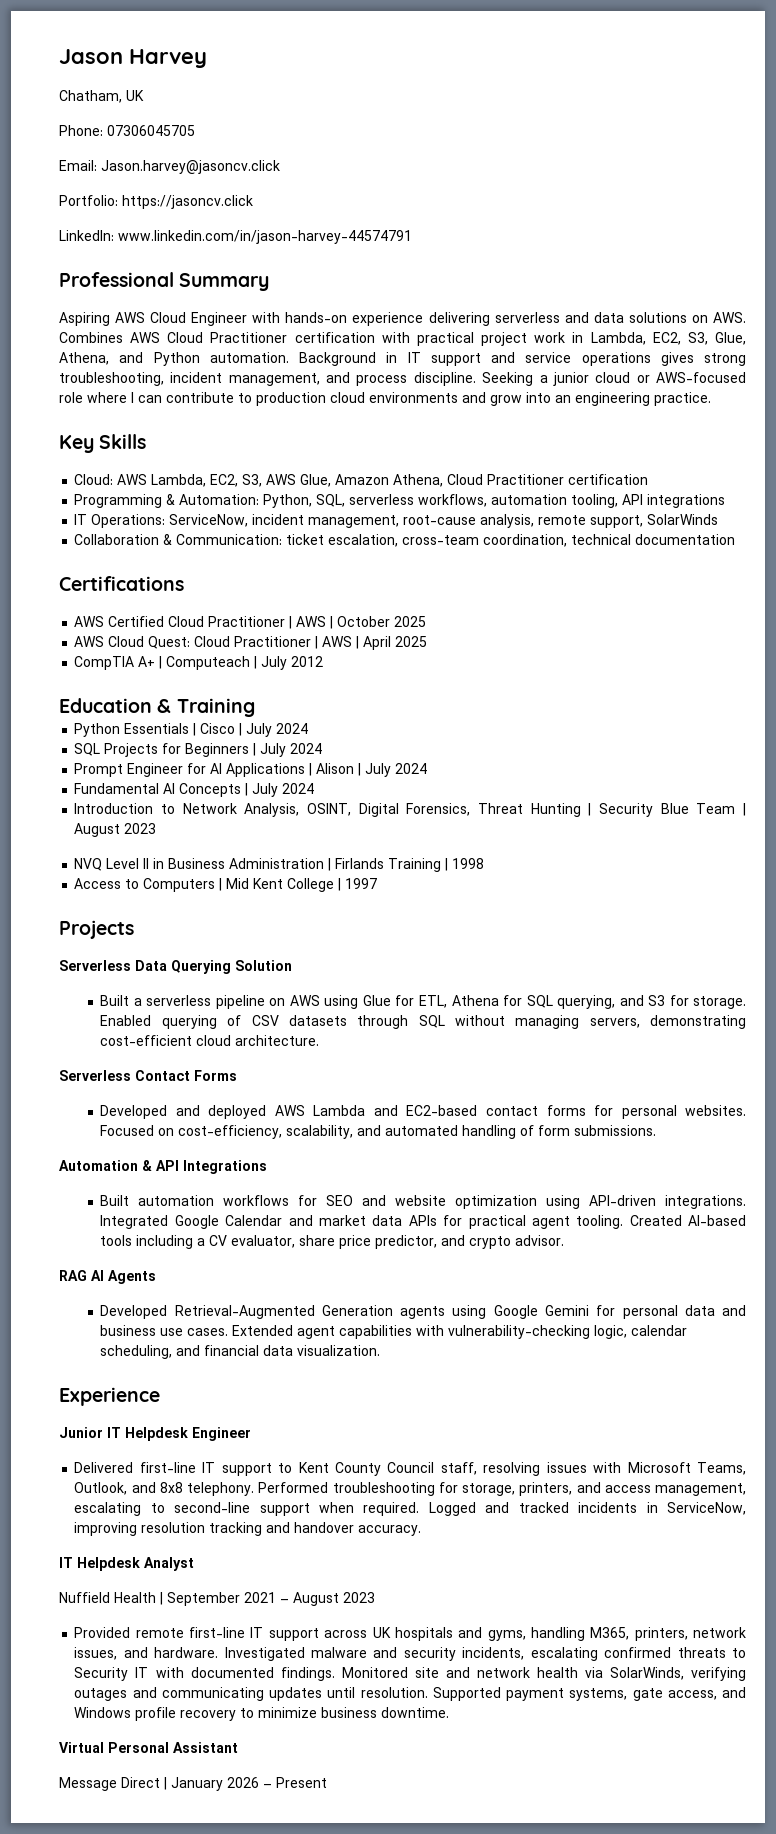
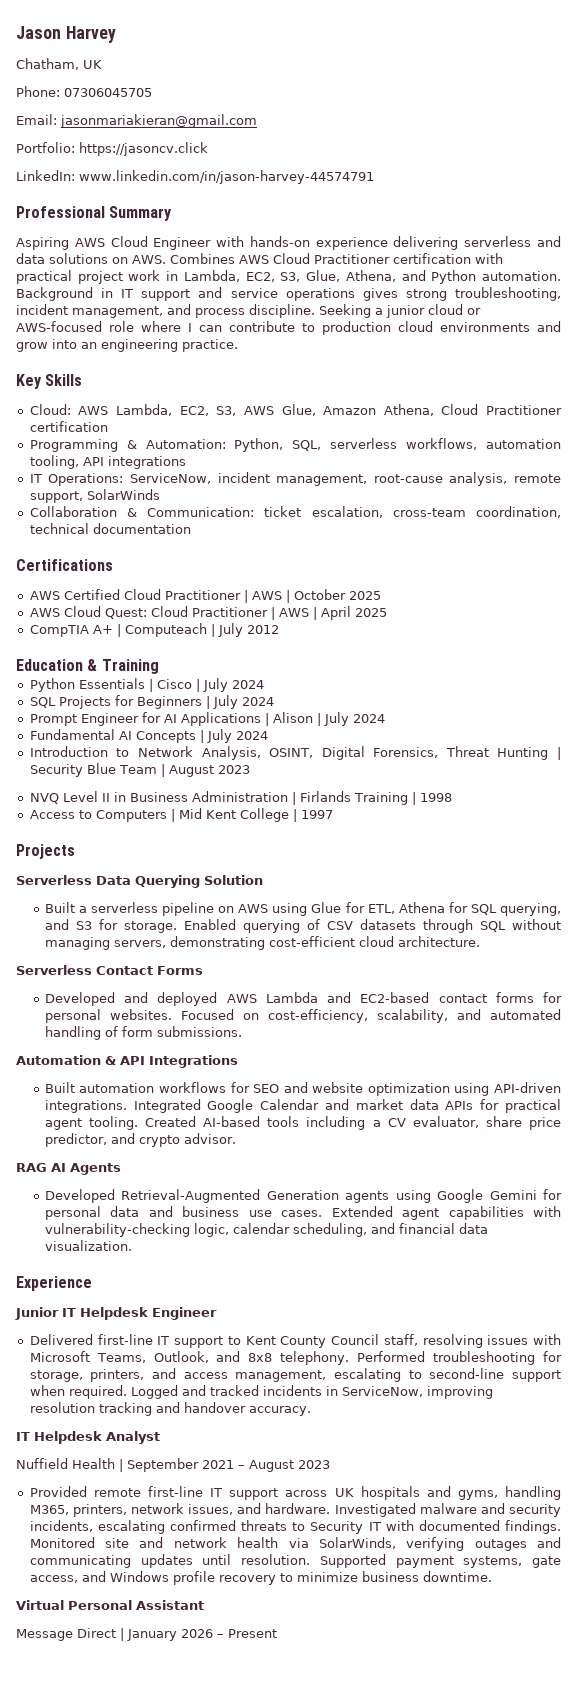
- Email: Jason.harvey@jasoncv.click
+ Email: jasonmariakieran@gmail.com

